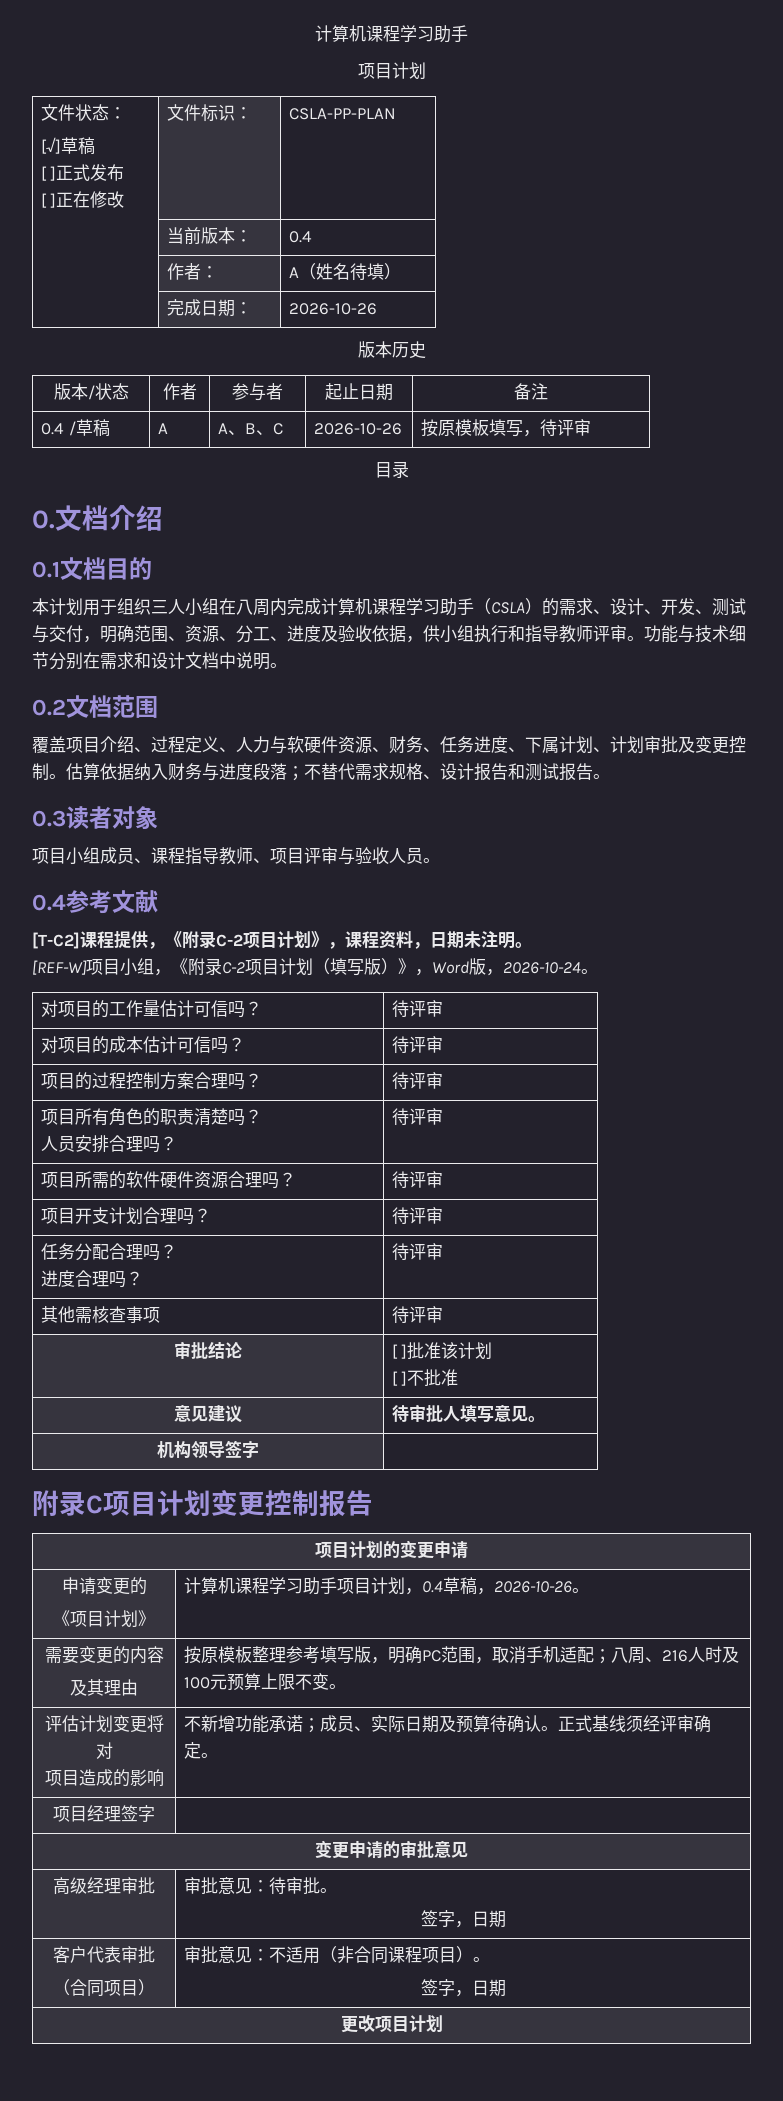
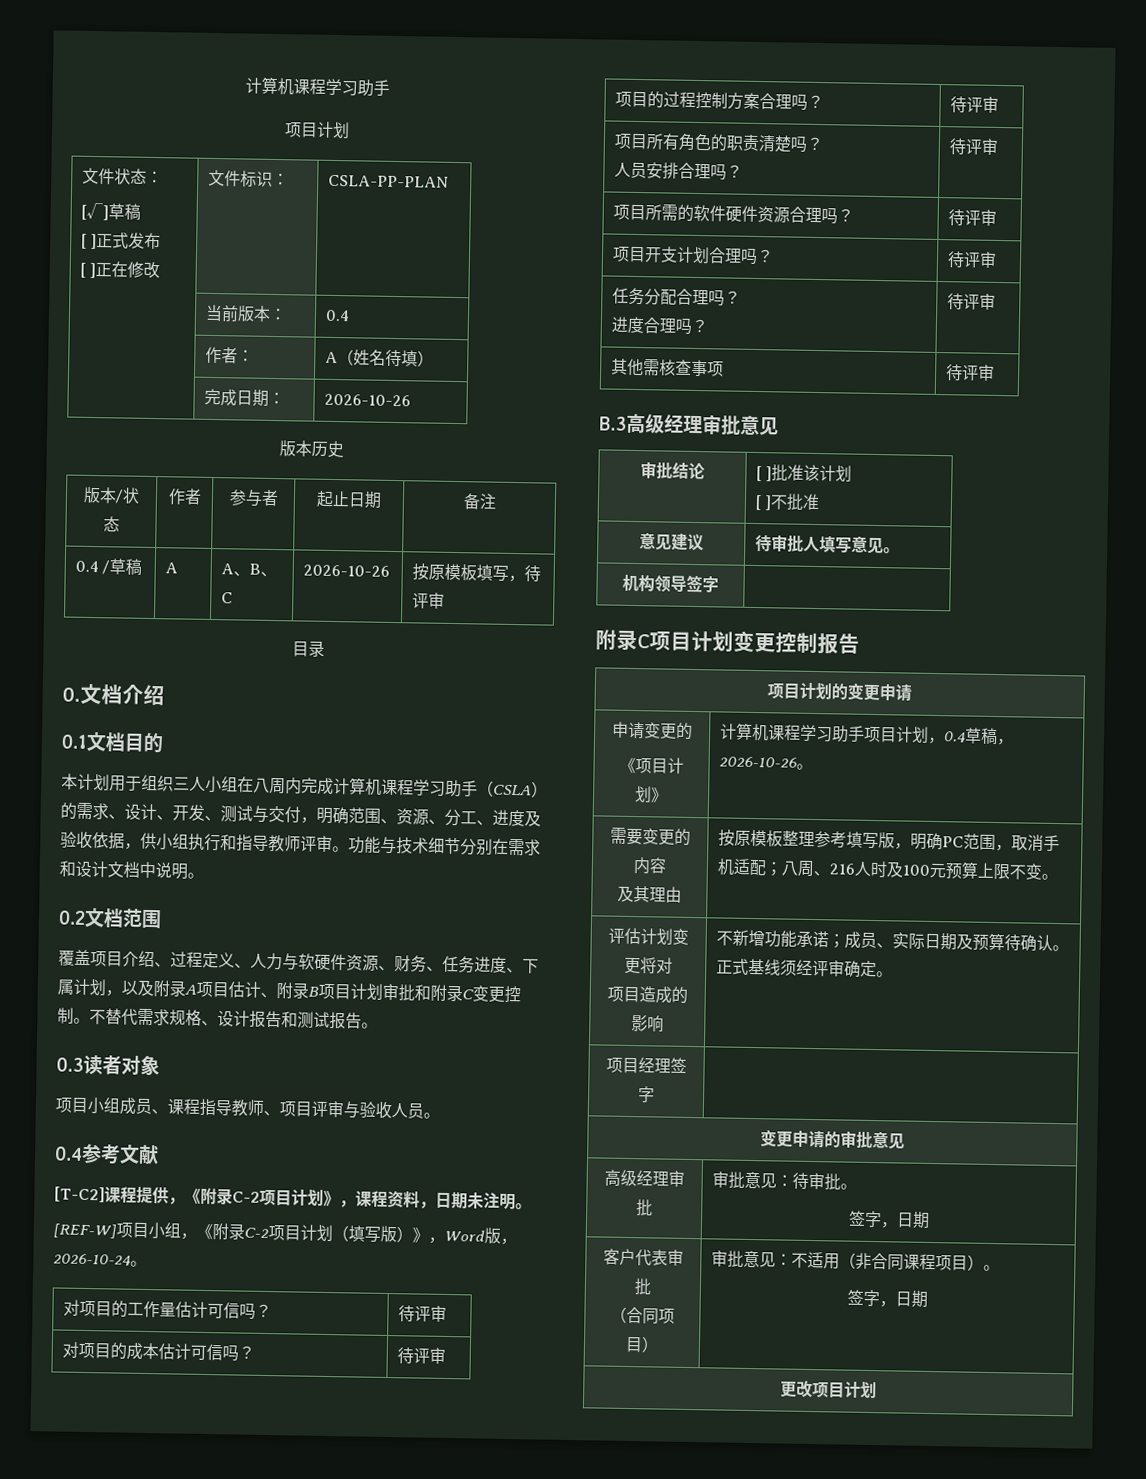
- 覆盖项目介绍、过程定义、人力与软硬件资源、财务、任务进度、下属计划、计划审批及变更控制。估算依据纳入财务与进度段落；不替代需求规格、设计报告和测试报告。
+ 覆盖项目介绍、过程定义、人力与软硬件资源、财务、任务进度、下属计划，以及附录A项目估计、附录B项目计划审批和附录C变更控制。不替代需求规格、设计报告和测试报告。
+ B.3高级经理审批意见

